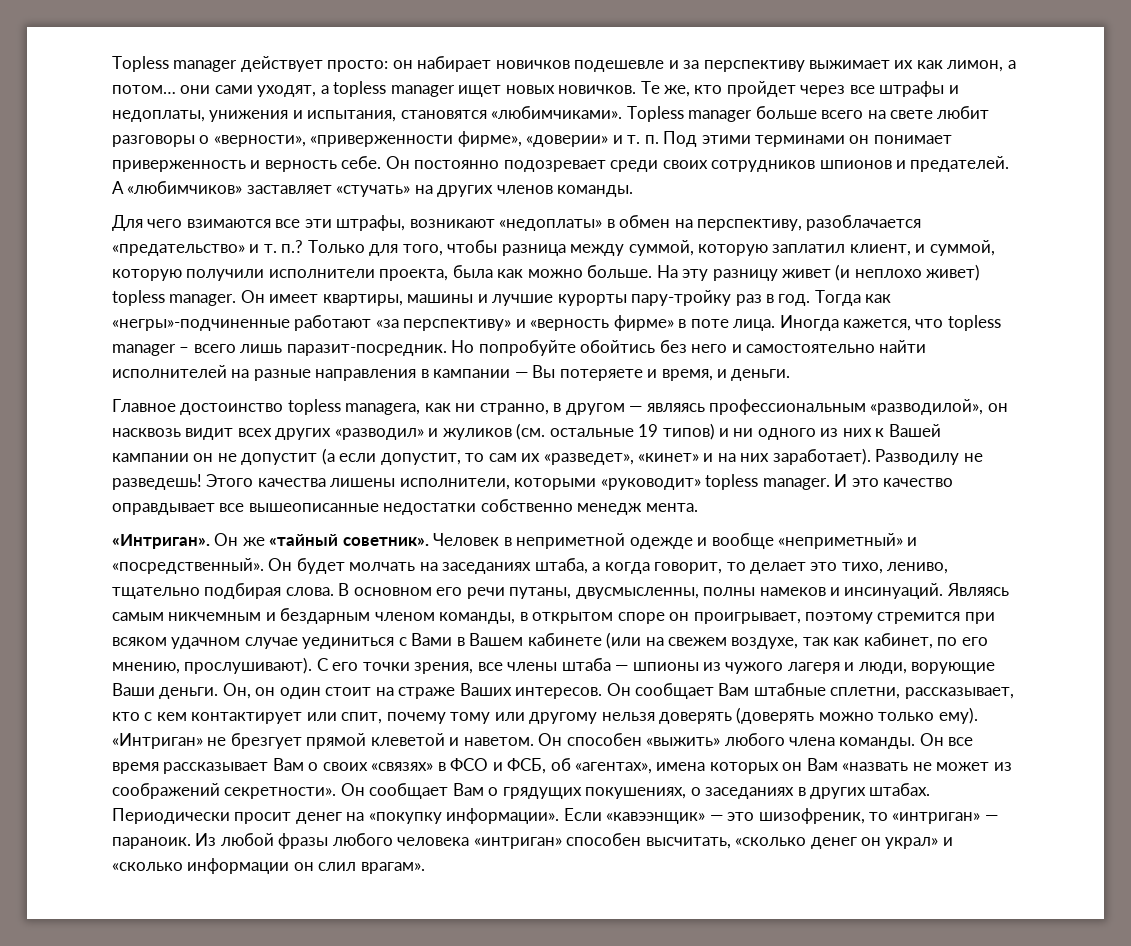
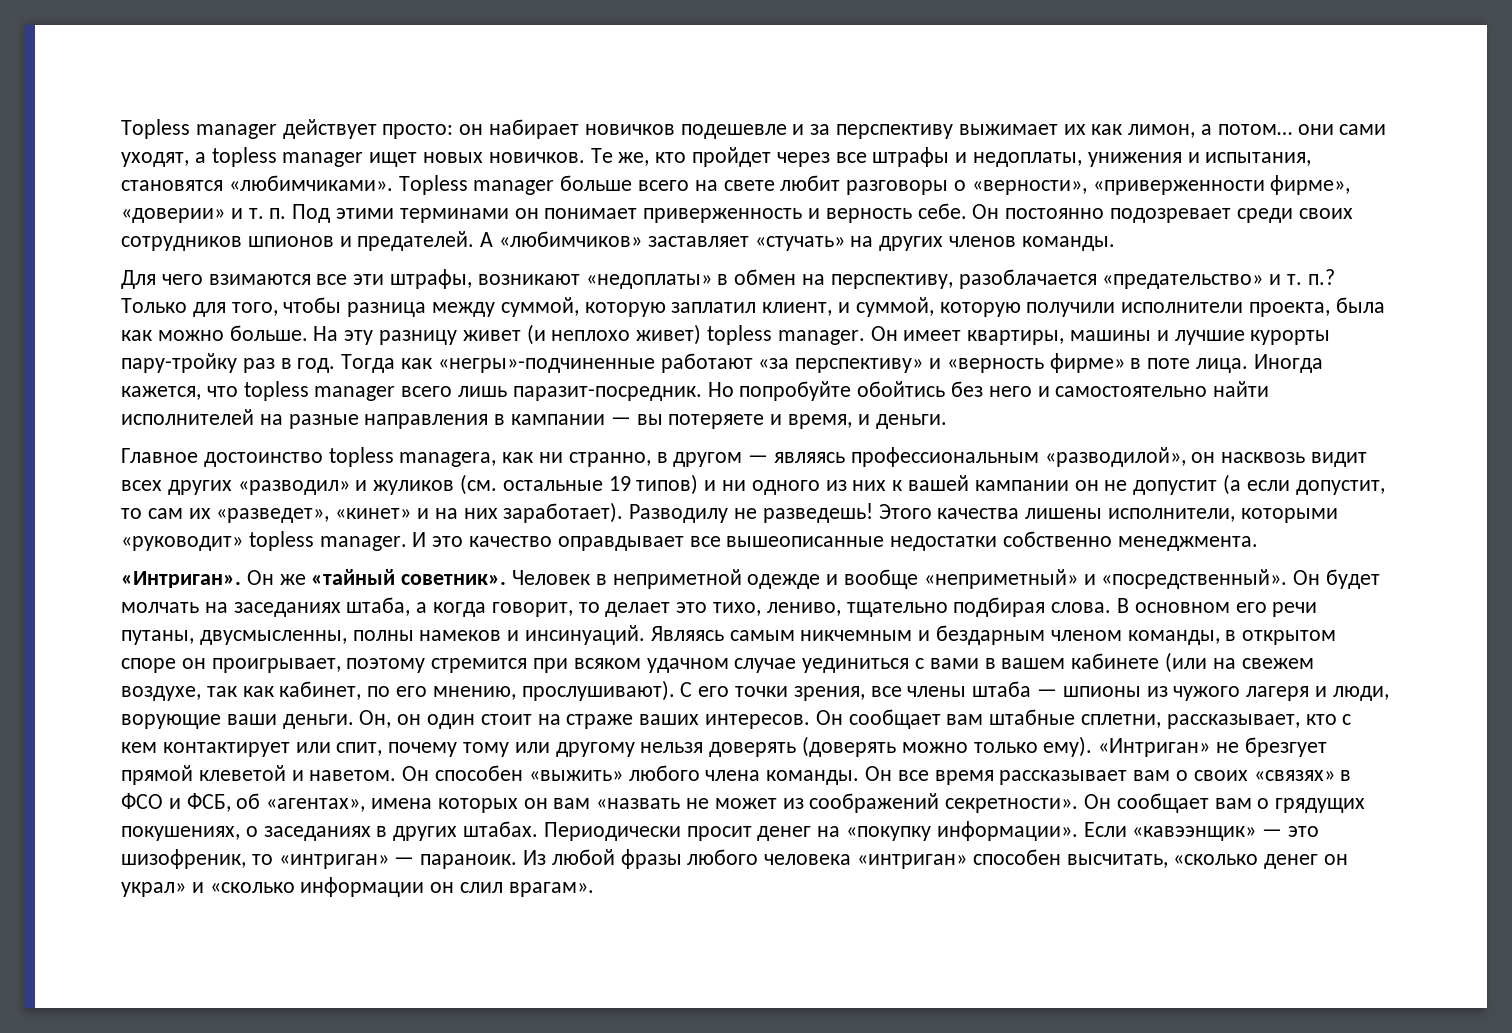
- Иногда кажется, что topless manager – всего лишь паразит-посредник.
+ Иногда кажется, что topless manager всего лишь паразит-посредник.
- Но попробуйте обойтись без него и самостоятельно найти исполнителей на разные направления в кампании — Вы потеряете и время, и деньги.
+ Но попробуйте обойтись без него и самостоятельно найти исполнителей на разные направления в кампании — вы потеряете и время, и деньги.
- Главное достоинство topless managerа, как ни странно, в другом — являясь профессиональным «разводилой», он насквозь видит всех других «разводил» и жуликов (см. остальные 19 типов) и ни одного из них к Вашей кампании он не допустит (а если допустит, то сам их «разведет», «кинет» и на них заработает).
+ Главное достоинство topless managerа, как ни странно, в другом — являясь профессиональным «разводилой», он насквозь видит всех других «разводил» и жуликов (см. остальные 19 типов) и ни одного из них к вашей кампании он не допустит (а если допустит, то сам их «разведет», «кинет» и на них заработает).
- И это качество оправдывает все вышеописанные недостатки собственно менедж мента.
+ И это качество оправдывает все вышеописанные недостатки собственно менеджмента.
- Являясь самым никчемным и бездарным членом команды, в открытом споре он проигрывает, поэтому стремится при всяком удачном случае уединиться с Вами в Вашем кабинете (или на свежем воздухе, так как кабинет, по его мнению, прослушивают).
+ Являясь самым никчемным и бездарным членом команды, в открытом споре он проигрывает, поэтому стремится при всяком удачном случае уединиться с вами в вашем кабинете (или на свежем воздухе, так как кабинет, по его мнению, прослушивают).
- С его точки зрения, все члены штаба — шпионы из чужого лагеря и люди, ворующие Ваши деньги.
+ С его точки зрения, все члены штаба — шпионы из чужого лагеря и люди, ворующие ваши деньги.
- Он, он один стоит на страже Ваших интересов.
+ Он, он один стоит на страже ваших интересов.
- Он сообщает Вам штабные сплетни, рассказывает, кто с кем контактирует или спит, почему тому или другому нельзя доверять (доверять можно только ему).
+ Он сообщает вам штабные сплетни, рассказывает, кто с кем контактирует или спит, почему тому или другому нельзя доверять (доверять можно только ему).
- Он все время рассказывает Вам о своих «связях» в ФСО и ФСБ, об «агентах», имена которых он Вам «назвать не может из соображений секретности».
+ Он все время рассказывает вам о своих «связях» в ФСО и ФСБ, об «агентах», имена которых он вам «назвать не может из соображений секретности».
- Он сообщает Вам о грядущих покушениях, о заседаниях в других штабах.
+ Он сообщает вам о грядущих покушениях, о заседаниях в других штабах.

